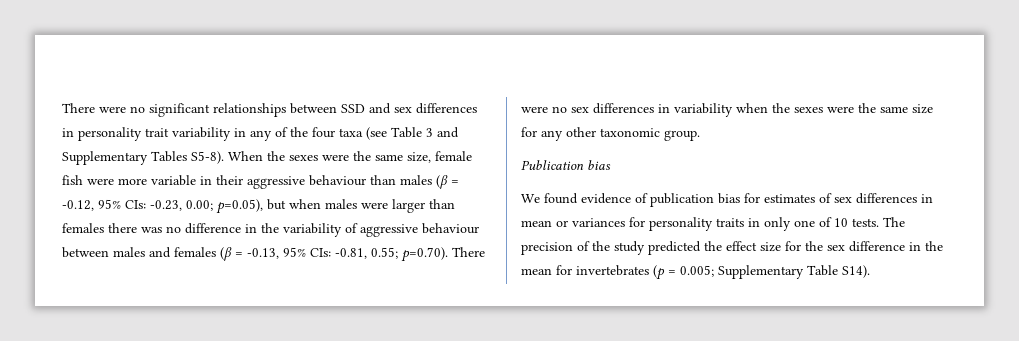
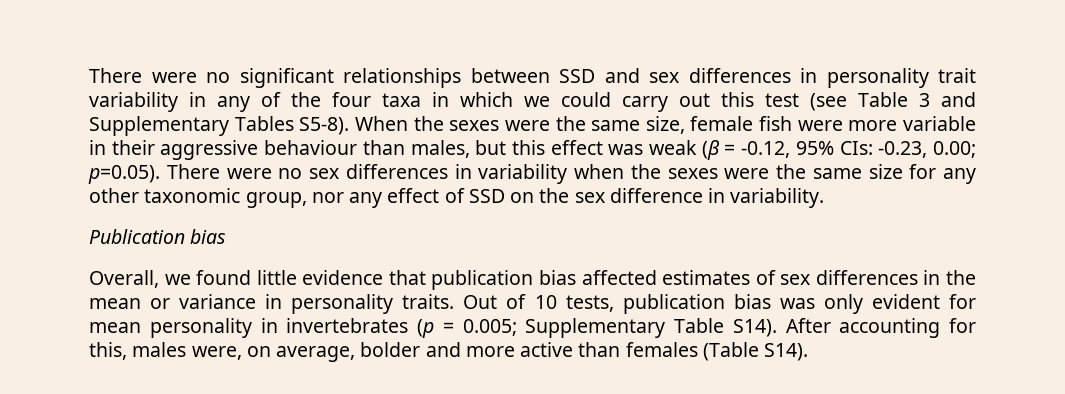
- There were no significant relationships between SSD and sex differences in personality trait variability in any of the four taxa (see Table 3 and Supplementary Tables S5-8).
+ There were no significant relationships between SSD and sex differences in personality trait variability in any of the four taxa in which we could carry out this test (see Table 3 and Supplementary Tables S5-8).
- When the sexes were the same size, female fish were more variable in their aggressive behaviour than males (β = -0.12, 95% CIs: -0.23, 0.00; p=0.05), but when males were larger than females there was no difference in the variability of aggressive behaviour between males and females (β = -0.13, 95% CIs: -0.81, 0.55; p=0.70). There were no sex differences in variability when the sexes were the same size for any other taxonomic group.
+ When the sexes were the same size, female fish were more variable in their aggressive behaviour than males, but this effect was weak (β = -0.12, 95% CIs: -0.23, 0.00; p=0.05). There were no sex differences in variability when the sexes were the same size for any other taxonomic group, nor any effect of SSD on the sex difference in variability.
  Publication bias
- We found evidence of publication bias for estimates of sex differences in mean or variances for personality traits in only one of 10 tests. The precision of the study predicted the effect size for the sex difference in the mean for invertebrates (p = 0.005; Supplementary Table S14).
+ Overall, we found little evidence that publication bias affected estimates of sex differences in the mean or variance in personality traits. Out of 10 tests, publication bias was only evident for mean personality in invertebrates (p = 0.005; Supplementary Table S14).
+ After accounting for this, males were, on average, bolder and more active than females (Table S14).

